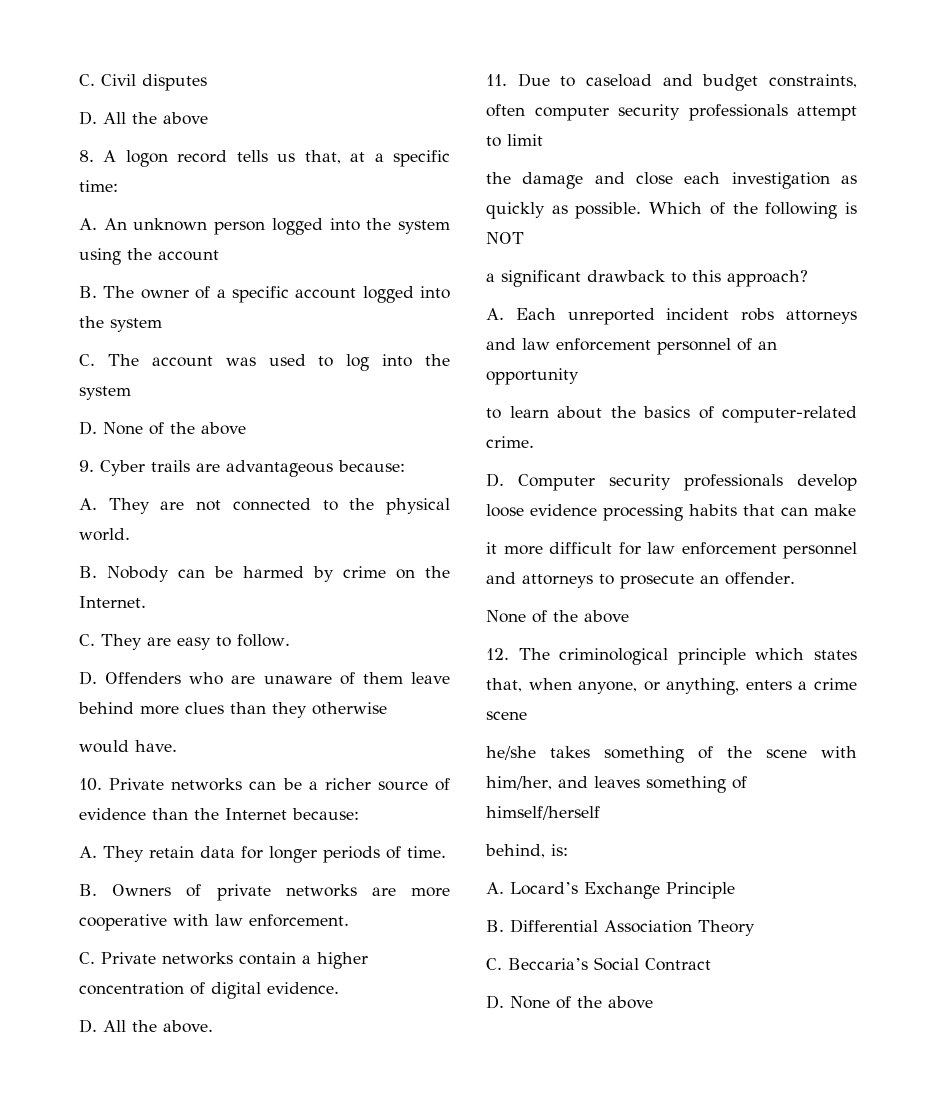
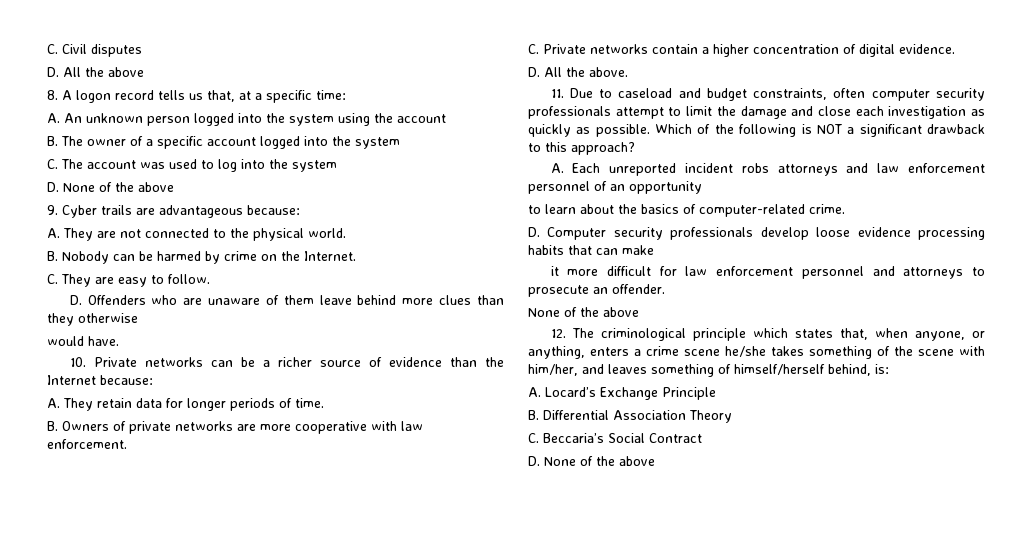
- 11. Due to caseload and budget constraints, often computer security professionals attempt to limit
- the damage and close each investigation as quickly as possible.
+ 11. Due to caseload and budget constraints, often computer security professionals attempt to limit the damage and close each investigation as quickly as possible.
- Which of the following is NOT
- a significant drawback to this approach?
+ Which of the following is NOT a significant drawback to this approach?
- 12. The criminological principle which states that, when anyone, or anything, enters a crime scene
- he/she takes something of the scene with him/her, and leaves something of himself/herself
- behind, is:
+ 12. The criminological principle which states that, when anyone, or anything, enters a crime scene he/she takes something of the scene with him/her, and leaves something of himself/herself behind, is:

